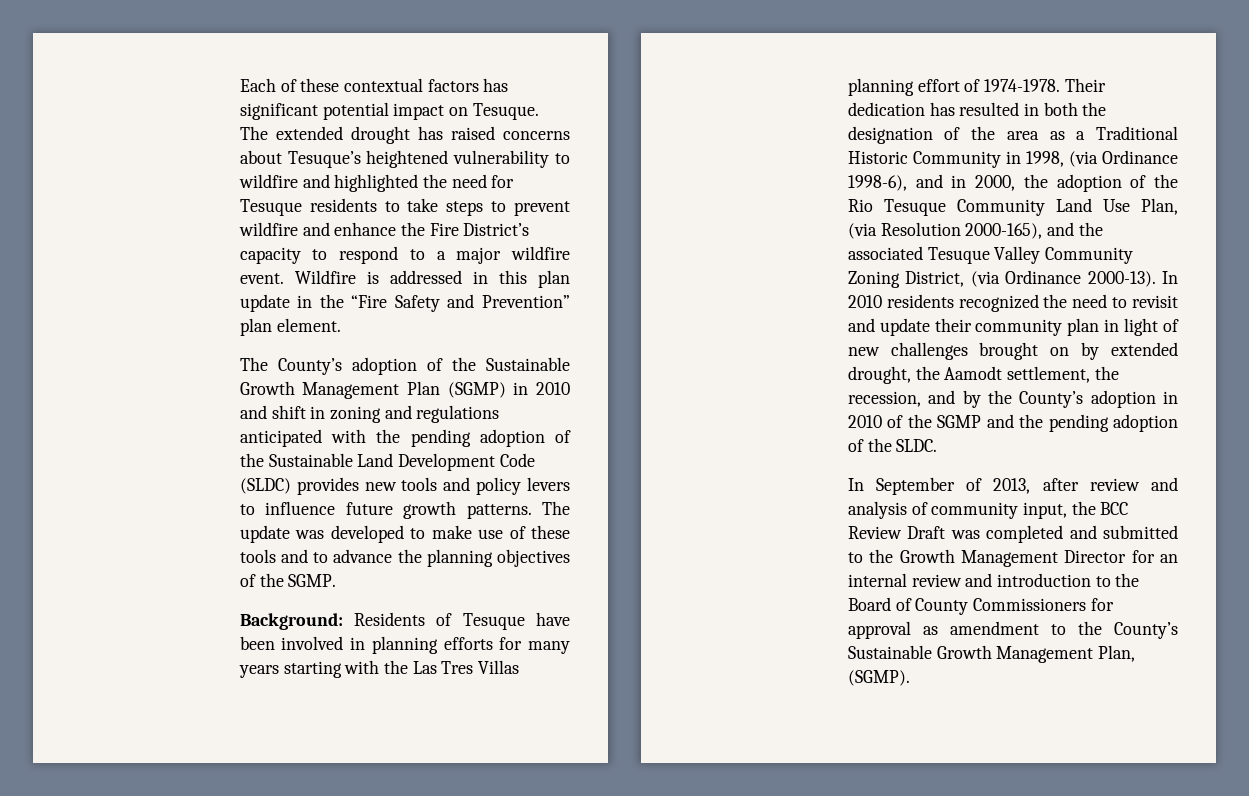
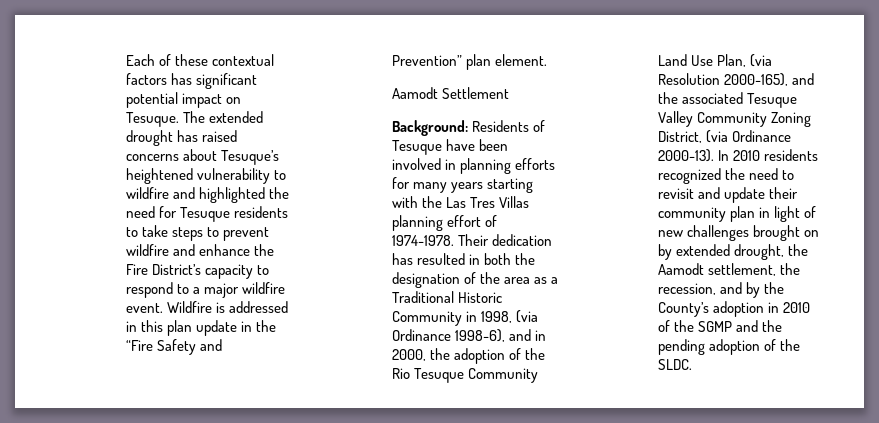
- The County’s adoption of the Sustainable Growth Management Plan (SGMP) in 2010 and shift in zoning and regulations anticipated with the pending adoption of the Sustainable Land Development Code (SLDC) provides new tools and policy levers to influence future growth patterns. The update was developed to make use of these tools and to advance the planning objectives of the SGMP.
+ Aamodt Settlement
- In September of 2013, after review and analysis of community input, the BCC Review Draft was completed and submitted to the Growth Management Director for an internal review and introduction to the Board of County Commissioners for approval as amendment to the County’s Sustainable Growth Management Plan, (SGMP).

